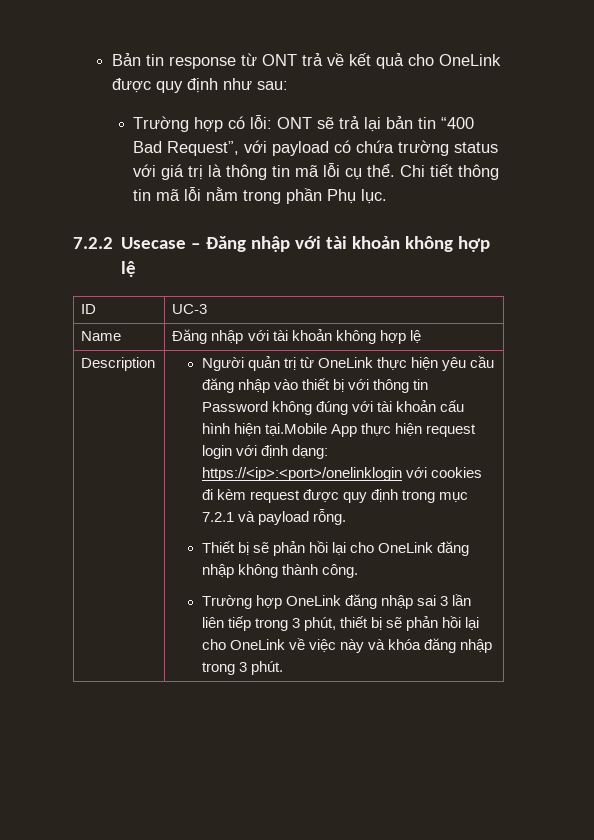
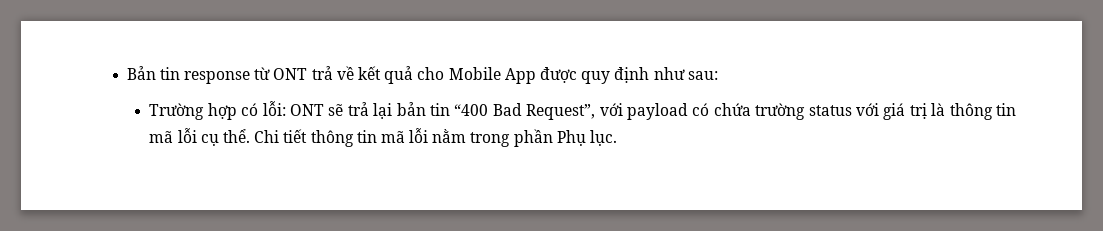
- Bản tin response từ ONT trả về kết quả cho OneLink được quy định như sau:
+ Bản tin response từ ONT trả về kết quả cho Mobile App được quy định như sau:
- 7.2.2 Usecase – Đăng nhập với tài khoản không hợp lệ
- ID | UC-3
- Name | Đăng nhập với tài khoản không hợp lệ
- Description | Người quản trị từ OneLink thực hiện yêu cầu đăng nhập vào thiết bị với thông tin Password không đúng với tài khoản cấu hình hiện tại.Mobile App thực hiện request login với định dạng: https://<ip>:<port>/onelinklogin với cookies đi kèm request được quy định trong mục 7.2.1 và payload rỗng.
- Thiết bị sẽ phản hồi lại cho OneLink đăng nhập không thành công.
- Trường hợp OneLink đăng nhập sai 3 lần liên tiếp trong 3 phút, thiết bị sẽ phản hồi lại cho OneLink về việc này và khóa đăng nhập trong 3 phút.

